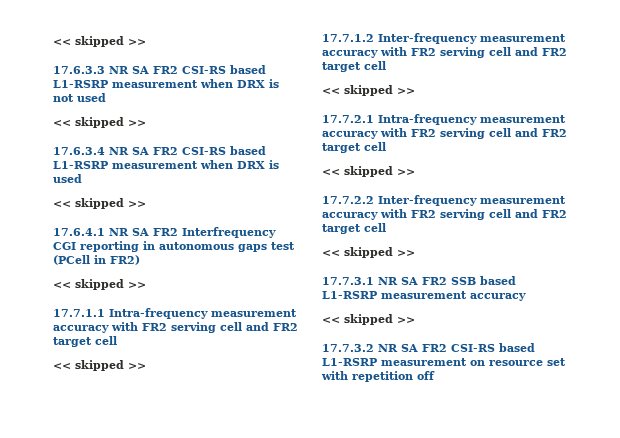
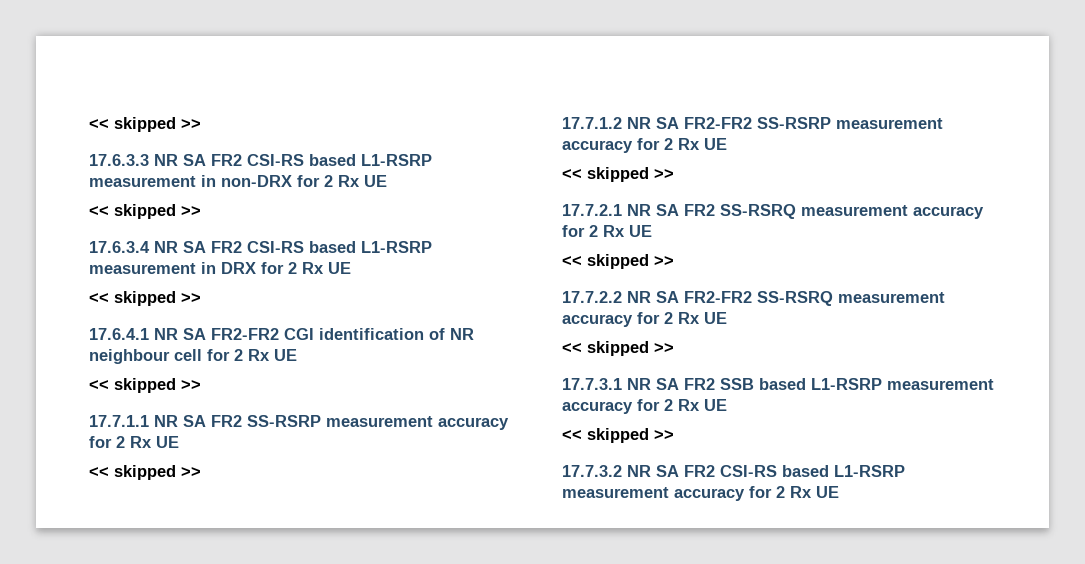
- 17.6.3.3 NR SA FR2 CSI-RS based L1-RSRP measurement when DRX is not used
+ 17.6.3.3 NR SA FR2 CSI-RS based L1-RSRP measurement in non-DRX for 2 Rx UE
- 17.6.3.4 NR SA FR2 CSI-RS based L1-RSRP measurement when DRX is used
+ 17.6.3.4 NR SA FR2 CSI-RS based L1-RSRP measurement in DRX for 2 Rx UE
- 17.6.4.1 NR SA FR2 Interfrequency CGI reporting in autonomous gaps test (PCell in FR2)
+ 17.6.4.1 NR SA FR2-FR2 CGI identification of NR neighbour cell for 2 Rx UE
  << skipped >>
- 17.7.1.1 Intra-frequency measurement accuracy with FR2 serving cell and FR2 target cell
+ 17.7.1.1 NR SA FR2 SS-RSRP measurement accuracy for 2 Rx UE
  << skipped >>
- 17.7.1.2 Inter-frequency measurement accuracy with FR2 serving cell and FR2 target cell
+ 17.7.1.2 NR SA FR2-FR2 SS-RSRP measurement accuracy for 2 Rx UE
  << skipped >>
- 17.7.2.1 Intra-frequency measurement accuracy with FR2 serving cell and FR2 target cell
+ 17.7.2.1 NR SA FR2 SS-RSRQ measurement accuracy for 2 Rx UE
  << skipped >>
- 17.7.2.2 Inter-frequency measurement accuracy with FR2 serving cell and FR2 target cell
+ 17.7.2.2 NR SA FR2-FR2 SS-RSRQ measurement accuracy for 2 Rx UE
- 17.7.3.1 NR SA FR2 SSB based L1-RSRP measurement accuracy
+ 17.7.3.1 NR SA FR2 SSB based L1-RSRP measurement accuracy for 2 Rx UE
- 17.7.3.2 NR SA FR2 CSI-RS based L1-RSRP measurement on resource set with repetition off
+ 17.7.3.2 NR SA FR2 CSI-RS based L1-RSRP measurement accuracy for 2 Rx UE

